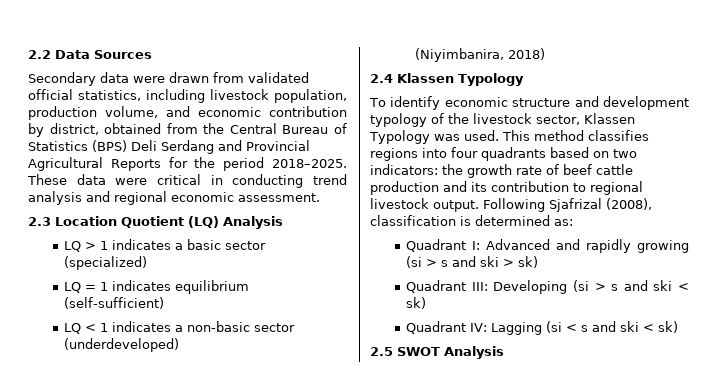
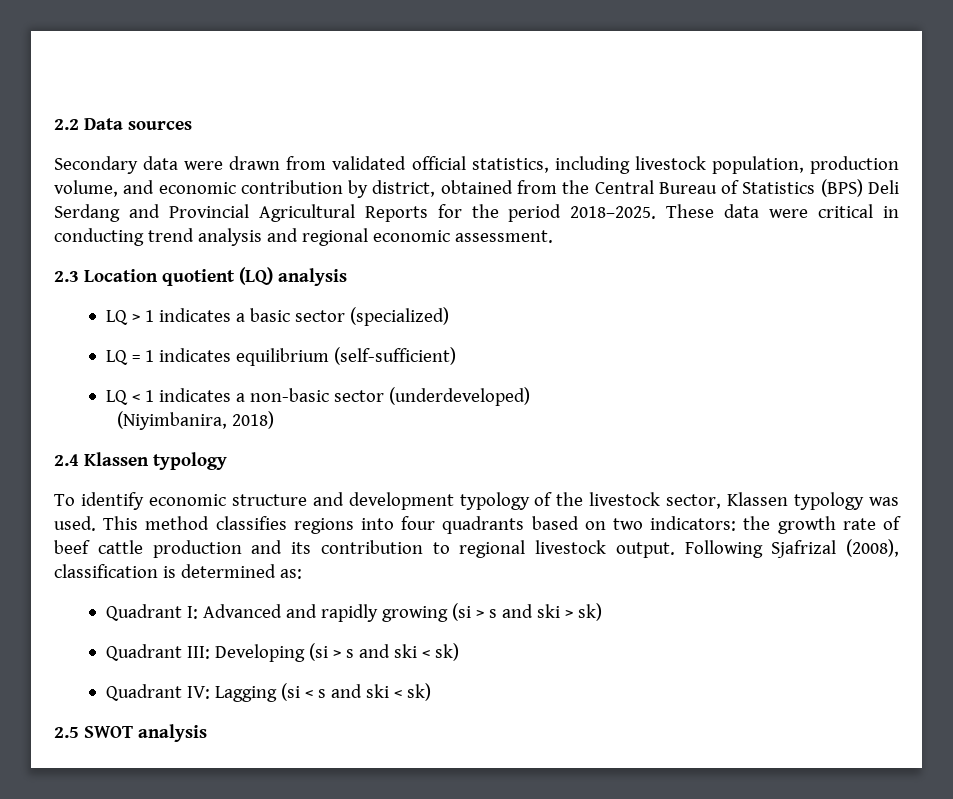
- 2.2 Data Sources
+ 2.2 Data sources
- 2.3 Location Quotient (LQ) Analysis
+ 2.3 Location quotient (LQ) analysis
- 2.4 Klassen Typology
+ 2.4 Klassen typology
- To identify economic structure and development typology of the livestock sector, Klassen Typology was used.
+ To identify economic structure and development typology of the livestock sector, Klassen typology was used.
- 2.5 SWOT Analysis
+ 2.5 SWOT analysis

